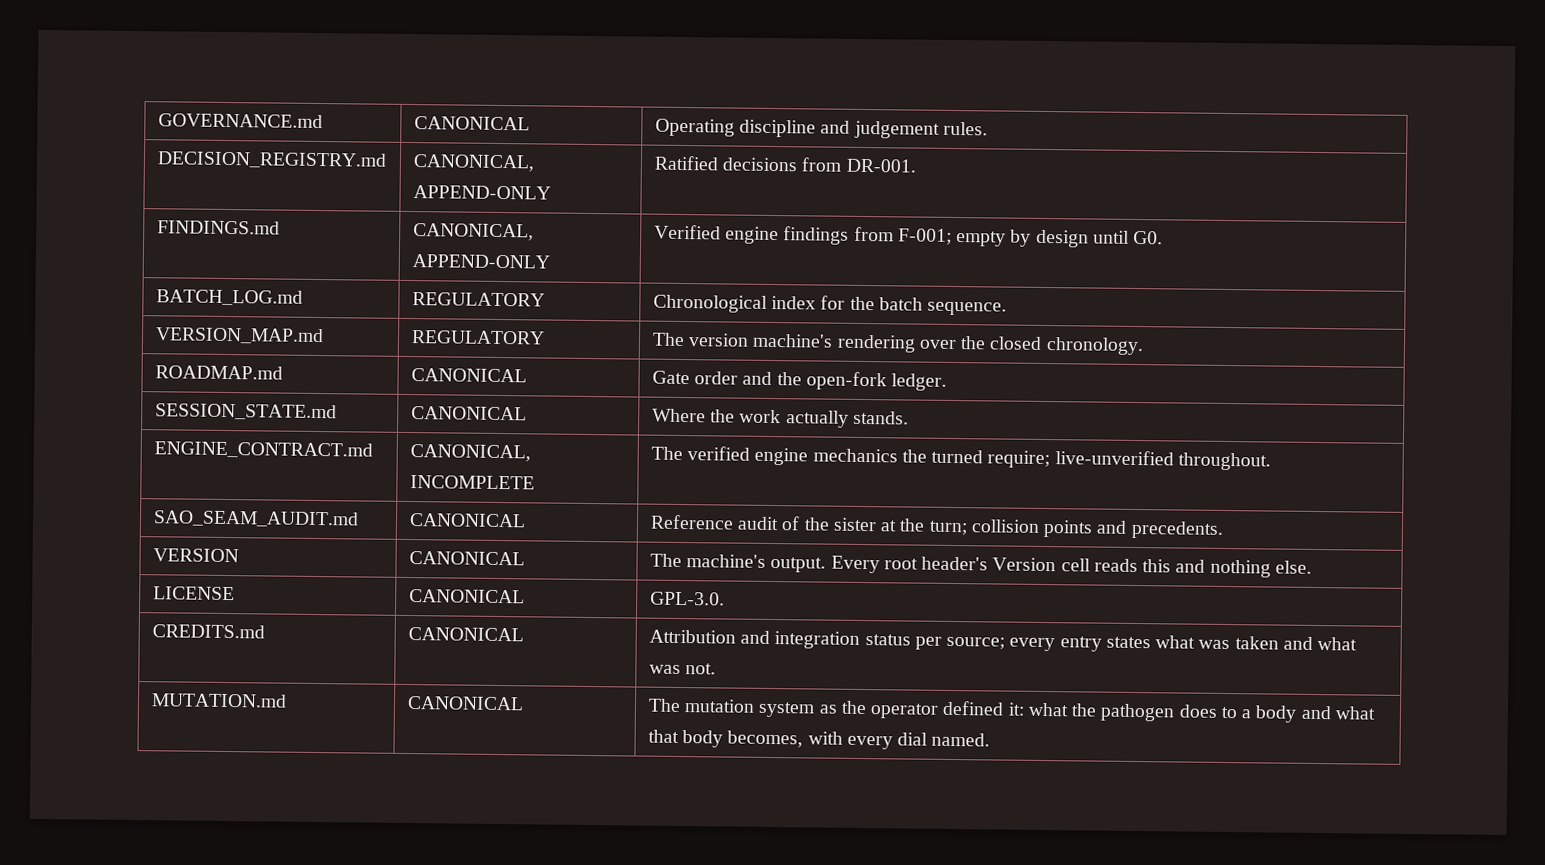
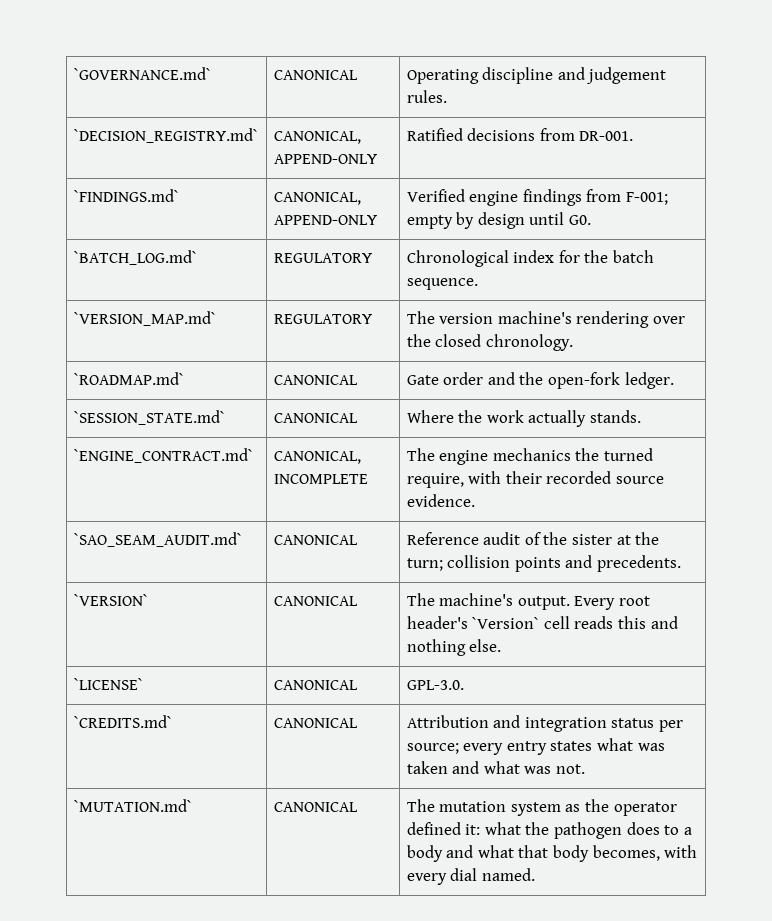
- GOVERNANCE.md | CANONICAL | Operating discipline and judgement rules.
+ `GOVERNANCE.md` | CANONICAL | Operating discipline and judgement rules.
- DECISION_REGISTRY.md | CANONICAL, APPEND-ONLY | Ratified decisions from DR-001.
+ `DECISION_REGISTRY.md` | CANONICAL, APPEND-ONLY | Ratified decisions from DR-001.
- FINDINGS.md | CANONICAL, APPEND-ONLY | Verified engine findings from F-001; empty by design until G0.
+ `FINDINGS.md` | CANONICAL, APPEND-ONLY | Verified engine findings from F-001; empty by design until G0.
- BATCH_LOG.md | REGULATORY | Chronological index for the batch sequence.
+ `BATCH_LOG.md` | REGULATORY | Chronological index for the batch sequence.
- VERSION_MAP.md | REGULATORY | The version machine's rendering over the closed chronology.
+ `VERSION_MAP.md` | REGULATORY | The version machine's rendering over the closed chronology.
- ROADMAP.md | CANONICAL | Gate order and the open-fork ledger.
+ `ROADMAP.md` | CANONICAL | Gate order and the open-fork ledger.
- SESSION_STATE.md | CANONICAL | Where the work actually stands.
+ `SESSION_STATE.md` | CANONICAL | Where the work actually stands.
- ENGINE_CONTRACT.md | CANONICAL, INCOMPLETE | The verified engine mechanics the turned require; live-unverified throughout.
- SAO_SEAM_AUDIT.md | CANONICAL | Reference audit of the sister at the turn; collision points and precedents.
+ `ENGINE_CONTRACT.md` | CANONICAL, INCOMPLETE | The engine mechanics the turned require, with their recorded source evidence.
+ `SAO_SEAM_AUDIT.md` | CANONICAL | Reference audit of the sister at the turn; collision points and precedents.
- VERSION | CANONICAL | The machine's output. Every root header's Version cell reads this and nothing else.
+ `VERSION` | CANONICAL | The machine's output. Every root header's `Version` cell reads this and nothing else.
- LICENSE | CANONICAL | GPL-3.0.
+ `LICENSE` | CANONICAL | GPL-3.0.
- CREDITS.md | CANONICAL | Attribution and integration status per source; every entry states what was taken and what was not.
+ `CREDITS.md` | CANONICAL | Attribution and integration status per source; every entry states what was taken and what was not.
- MUTATION.md | CANONICAL | The mutation system as the operator defined it: what the pathogen does to a body and what that body becomes, with every dial named.
+ `MUTATION.md` | CANONICAL | The mutation system as the operator defined it: what the pathogen does to a body and what that body becomes, with every dial named.

